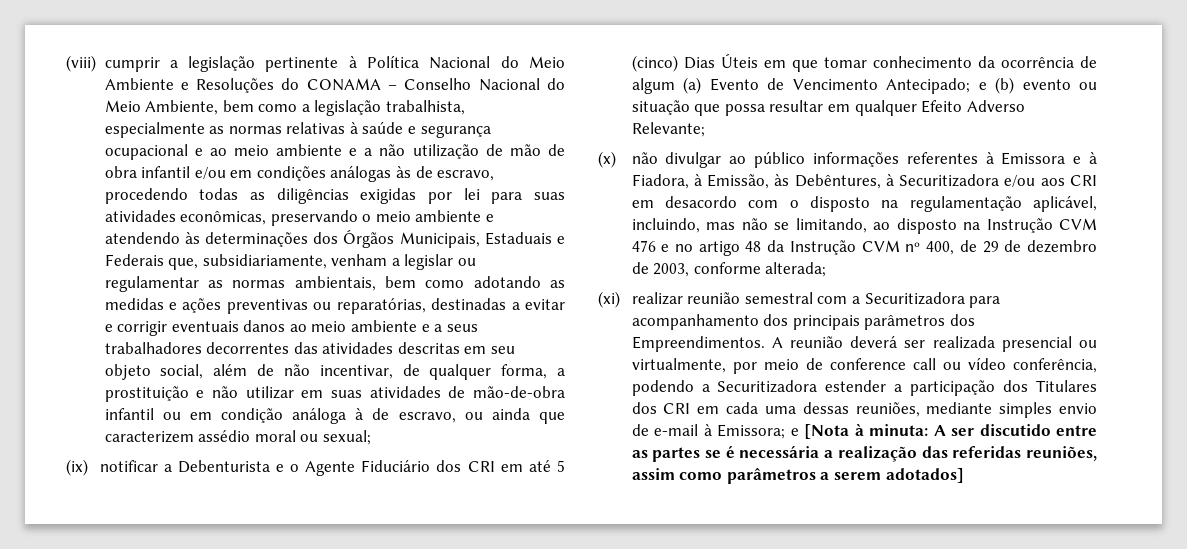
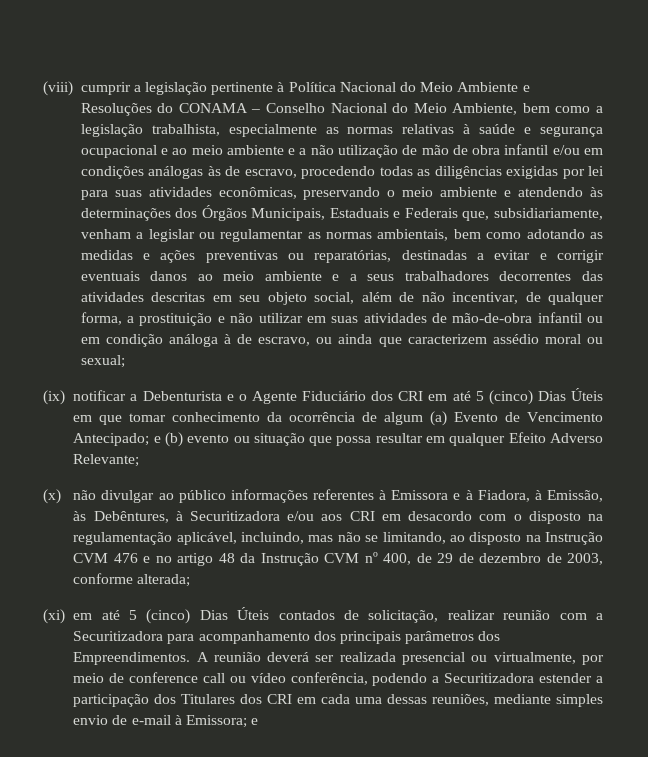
- (xi) realizar reunião semestral com a Securitizadora para acompanhamento dos principais parâmetros dos Empreendimentos.
+ (xi) em até 5 (cinco) Dias Úteis contados de solicitação, realizar reunião com a Securitizadora para acompanhamento dos principais parâmetros dos Empreendimentos.
- A reunião deverá ser realizada presencial ou virtualmente, por meio de conference call ou vídeo conferência, podendo a Securitizadora estender a participação dos Titulares dos CRI em cada uma dessas reuniões, mediante simples envio de e-mail à Emissora; e [Nota à minuta: A ser discutido entre as partes se é necessária a realização das referidas reuniões, assim como parâmetros a serem adotados]
+ A reunião deverá ser realizada presencial ou virtualmente, por meio de conference call ou vídeo conferência, podendo a Securitizadora estender a participação dos Titulares dos CRI em cada uma dessas reuniões, mediante simples envio de e-mail à Emissora; e

